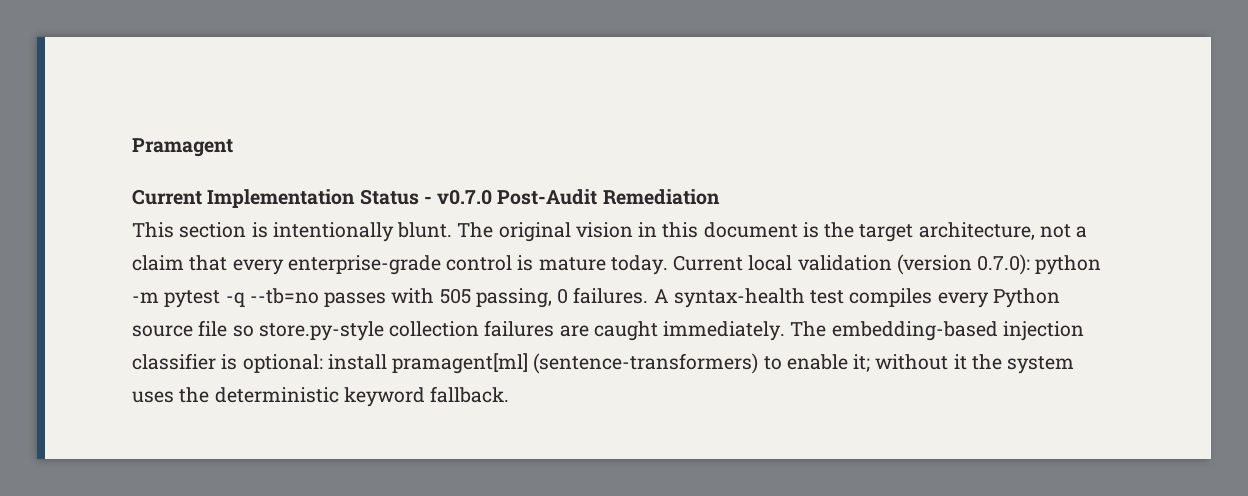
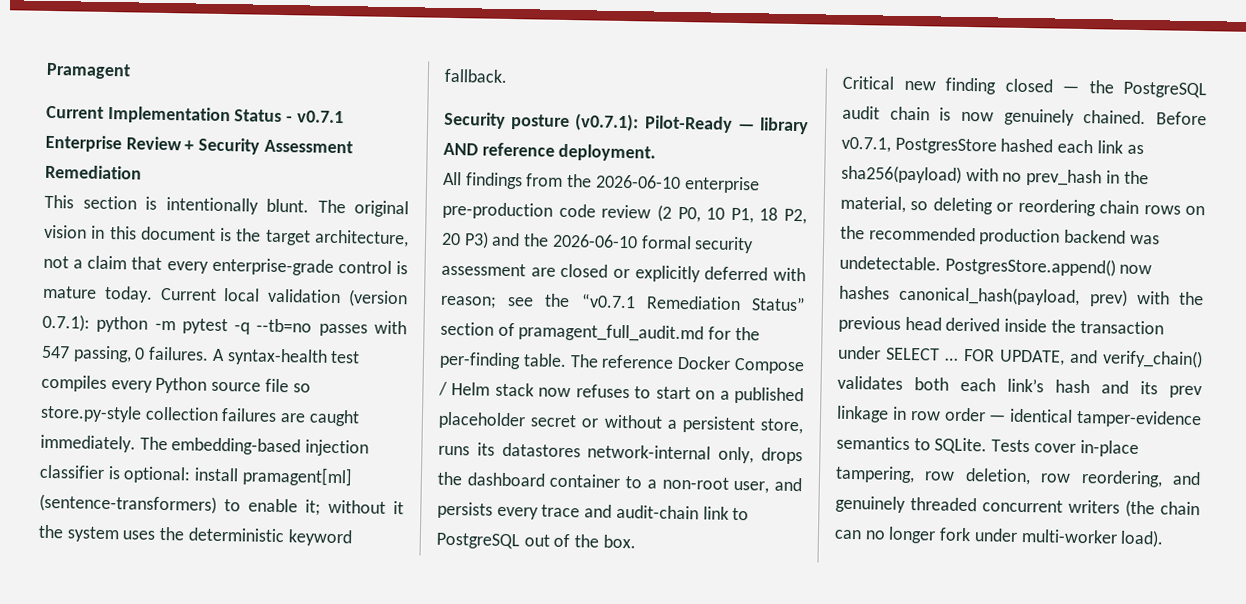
- Current Implementation Status - v0.7.0 Post-Audit Remediation
+ Current Implementation Status - v0.7.1 Enterprise Review + Security Assessment Remediation
- Current local validation (version 0.7.0): python -m pytest -q --tb=no passes with 505 passing, 0 failures.
+ Current local validation (version 0.7.1): python -m pytest -q --tb=no passes with 547 passing, 0 failures.
+ Security posture (v0.7.1): Pilot-Ready — library AND reference deployment.
+ All findings from the 2026-06-10 enterprise pre-production code review (2 P0, 10 P1, 18 P2, 20 P3) and the 2026-06-10 formal security assessment are closed or explicitly deferred with reason; see the “v0.7.1 Remediation Status” section of pramagent_full_audit.md for the per-finding table. The reference Docker Compose / Helm stack now refuses to start on a published placeholder secret or without a persistent store, runs its datastores network-internal only, drops the dashboard container to a non-root user, and persists every trace and audit-chain link to PostgreSQL out of the box.
+ Critical new finding closed — the PostgreSQL audit chain is now genuinely chained. Before v0.7.1, PostgresStore hashed each link as sha256(payload) with no prev_hash in the material, so deleting or reordering chain rows on the recommended production backend was undetectable. PostgresStore.append() now hashes canonical_hash(payload, prev) with the previous head derived inside the transaction under SELECT … FOR UPDATE, and verify_chain() validates both each link’s hash and its prev linkage in row order — identical tamper-evidence semantics to SQLite. Tests cover in-place tampering, row deletion, row reordering, and genuinely threaded concurrent writers (the chain can no longer fork under multi-worker load).

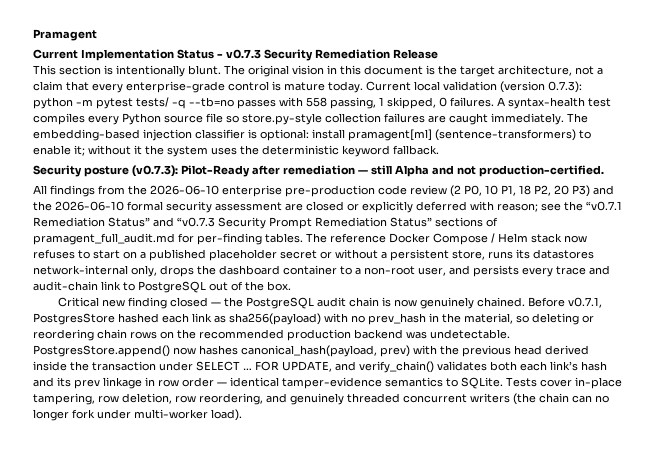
- Current Implementation Status - v0.7.1 Enterprise Review + Security Assessment Remediation
+ Current Implementation Status - v0.7.3 Security Remediation Release
- Current local validation (version 0.7.1): python -m pytest -q --tb=no passes with 547 passing, 0 failures.
+ Current local validation (version 0.7.3): python -m pytest tests/ -q --tb=no passes with 558 passing, 1 skipped, 0 failures.
- Security posture (v0.7.1): Pilot-Ready — library AND reference deployment.
+ Security posture (v0.7.3): Pilot-Ready after remediation — still Alpha and not production-certified.
- All findings from the 2026-06-10 enterprise pre-production code review (2 P0, 10 P1, 18 P2, 20 P3) and the 2026-06-10 formal security assessment are closed or explicitly deferred with reason; see the “v0.7.1 Remediation Status” section of pramagent_full_audit.md for the per-finding table.
+ All findings from the 2026-06-10 enterprise pre-production code review (2 P0, 10 P1, 18 P2, 20 P3) and the 2026-06-10 formal security assessment are closed or explicitly deferred with reason; see the “v0.7.1 Remediation Status” and “v0.7.3 Security Prompt Remediation Status” sections of pramagent_full_audit.md for per-finding tables.

